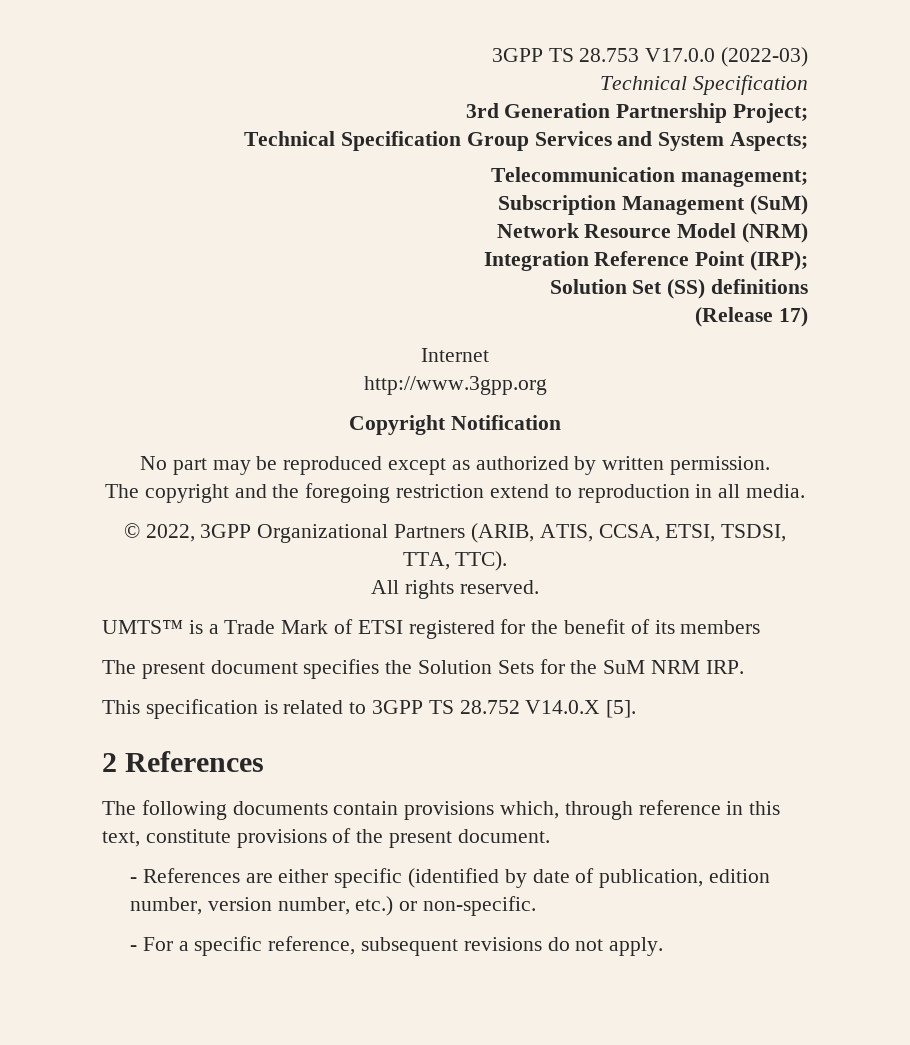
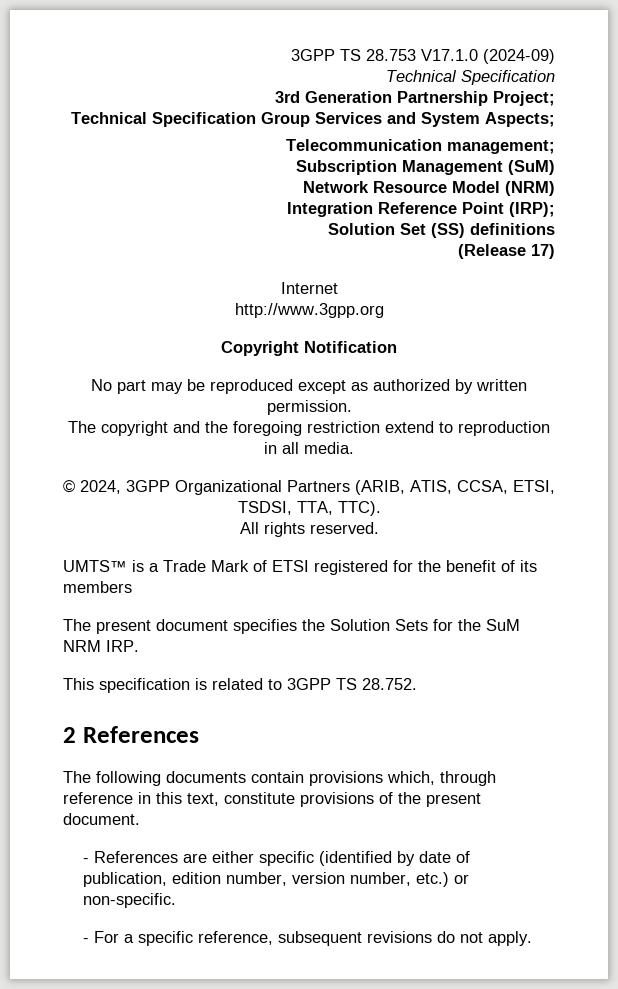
- 3GPP TS 28.753 V17.0.0 (2022-03)
+ 3GPP TS 28.753 V17.1.0 (2024-09)
- © 2022, 3GPP Organizational Partners (ARIB, ATIS, CCSA, ETSI, TSDSI, TTA, TTC).
+ © 2024, 3GPP Organizational Partners (ARIB, ATIS, CCSA, ETSI, TSDSI, TTA, TTC).
- This specification is related to 3GPP TS 28.752 V14.0.X [5].
+ This specification is related to 3GPP TS 28.752.

